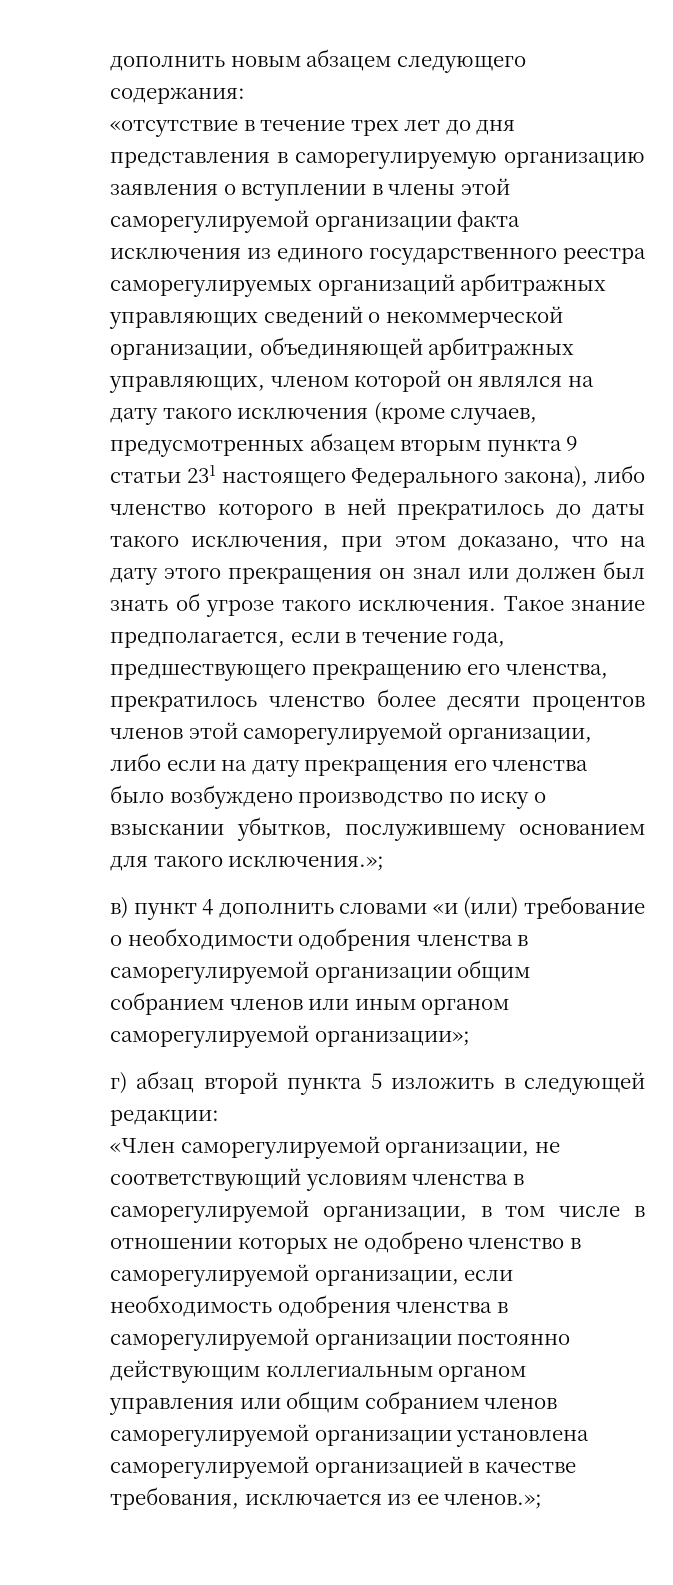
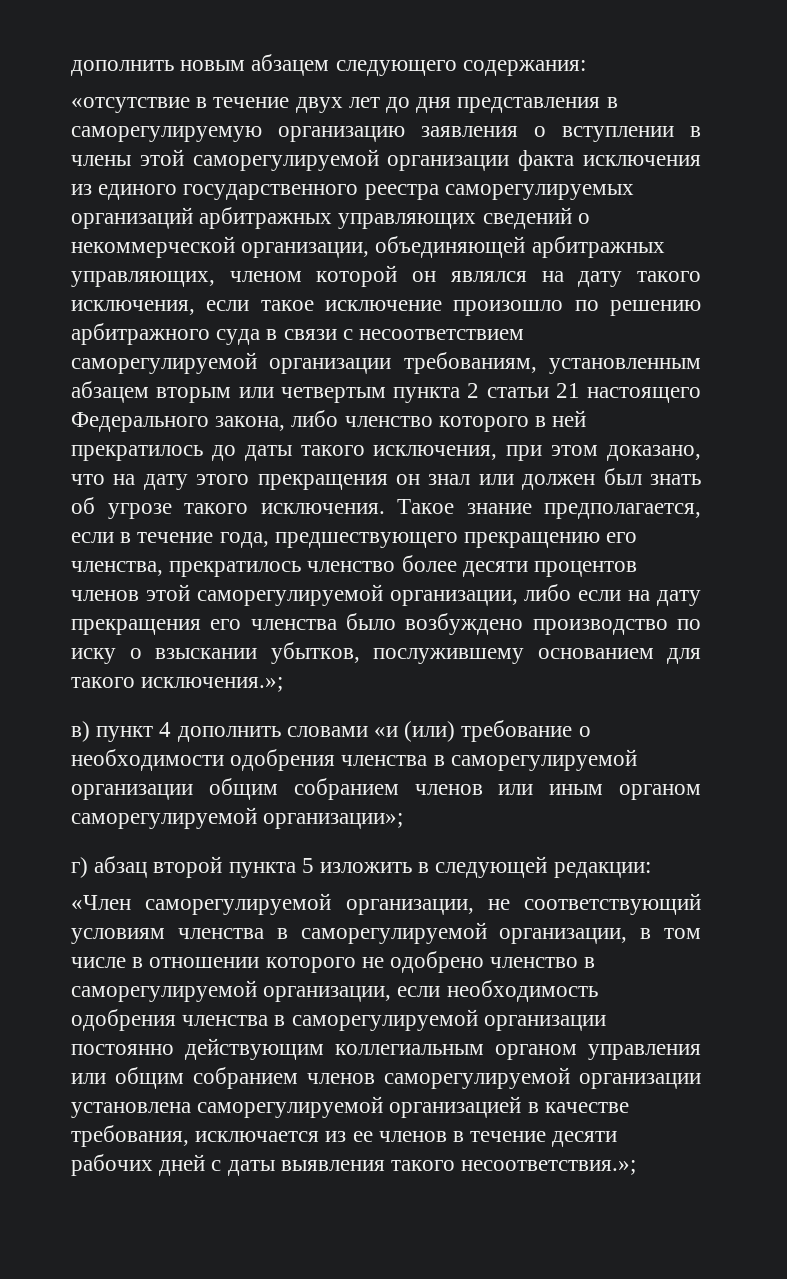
- «отсутствие в течение трех лет до дня представления в саморегулируемую организацию заявления о вступлении в члены этой саморегулируемой организации факта исключения из единого государственного реестра саморегулируемых организаций арбитражных управляющих сведений о некоммерческой организации, объединяющей арбитражных управляющих, членом которой он являлся на дату такого исключения (кроме случаев, предусмотренных абзацем вторым пункта 9 статьи 231 настоящего Федерального закона), либо членство которого в ней прекратилось до даты такого исключения, при этом доказано, что на дату этого прекращения он знал или должен был знать об угрозе такого исключения.
+ «отсутствие в течение двух лет до дня представления в саморегулируемую организацию заявления о вступлении в члены этой саморегулируемой организации факта исключения из единого государственного реестра саморегулируемых организаций арбитражных управляющих сведений о некоммерческой организации, объединяющей арбитражных управляющих, членом которой он являлся на дату такого исключения, если такое исключение произошло по решению арбитражного суда в связи с несоответствием саморегулируемой организации требованиям, установленным абзацем вторым или четвертым пункта 2 статьи 21 настоящего Федерального закона, либо членство которого в ней прекратилось до даты такого исключения, при этом доказано, что на дату этого прекращения он знал или должен был знать об угрозе такого исключения.
- «Член саморегулируемой организации, не соответствующий условиям членства в саморегулируемой организации, в том числе в отношении которых не одобрено членство в саморегулируемой организации, если необходимость одобрения членства в саморегулируемой организации постоянно действующим коллегиальным органом управления или общим собранием членов саморегулируемой организации установлена саморегулируемой организацией в качестве требования, исключается из ее членов.»;
+ «Член саморегулируемой организации, не соответствующий условиям членства в саморегулируемой организации, в том числе в отношении которого не одобрено членство в саморегулируемой организации, если необходимость одобрения членства в саморегулируемой организации постоянно действующим коллегиальным органом управления или общим собранием членов саморегулируемой организации установлена саморегулируемой организацией в качестве требования, исключается из ее членов в течение десяти рабочих дней с даты выявления такого несоответствия.»;

